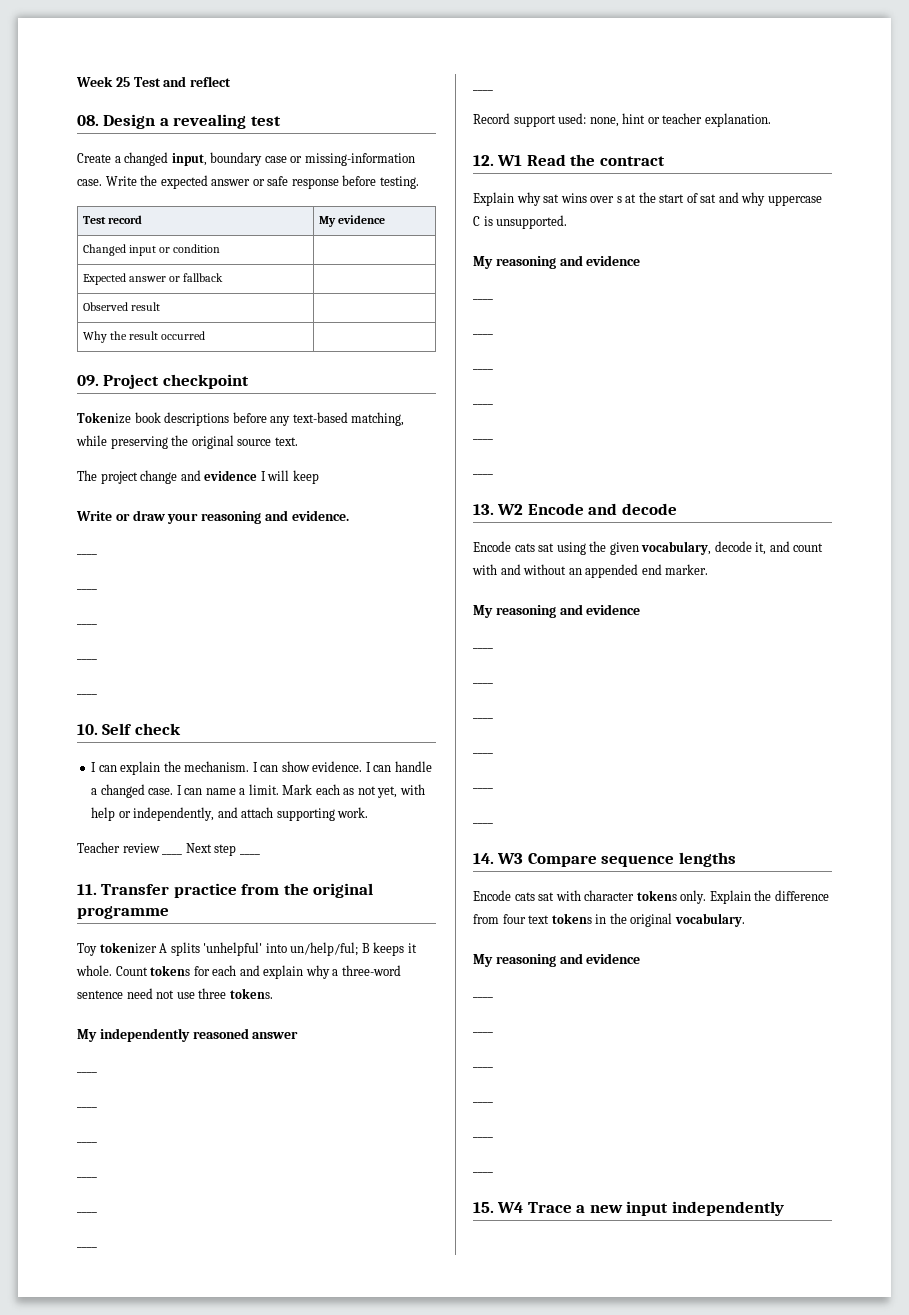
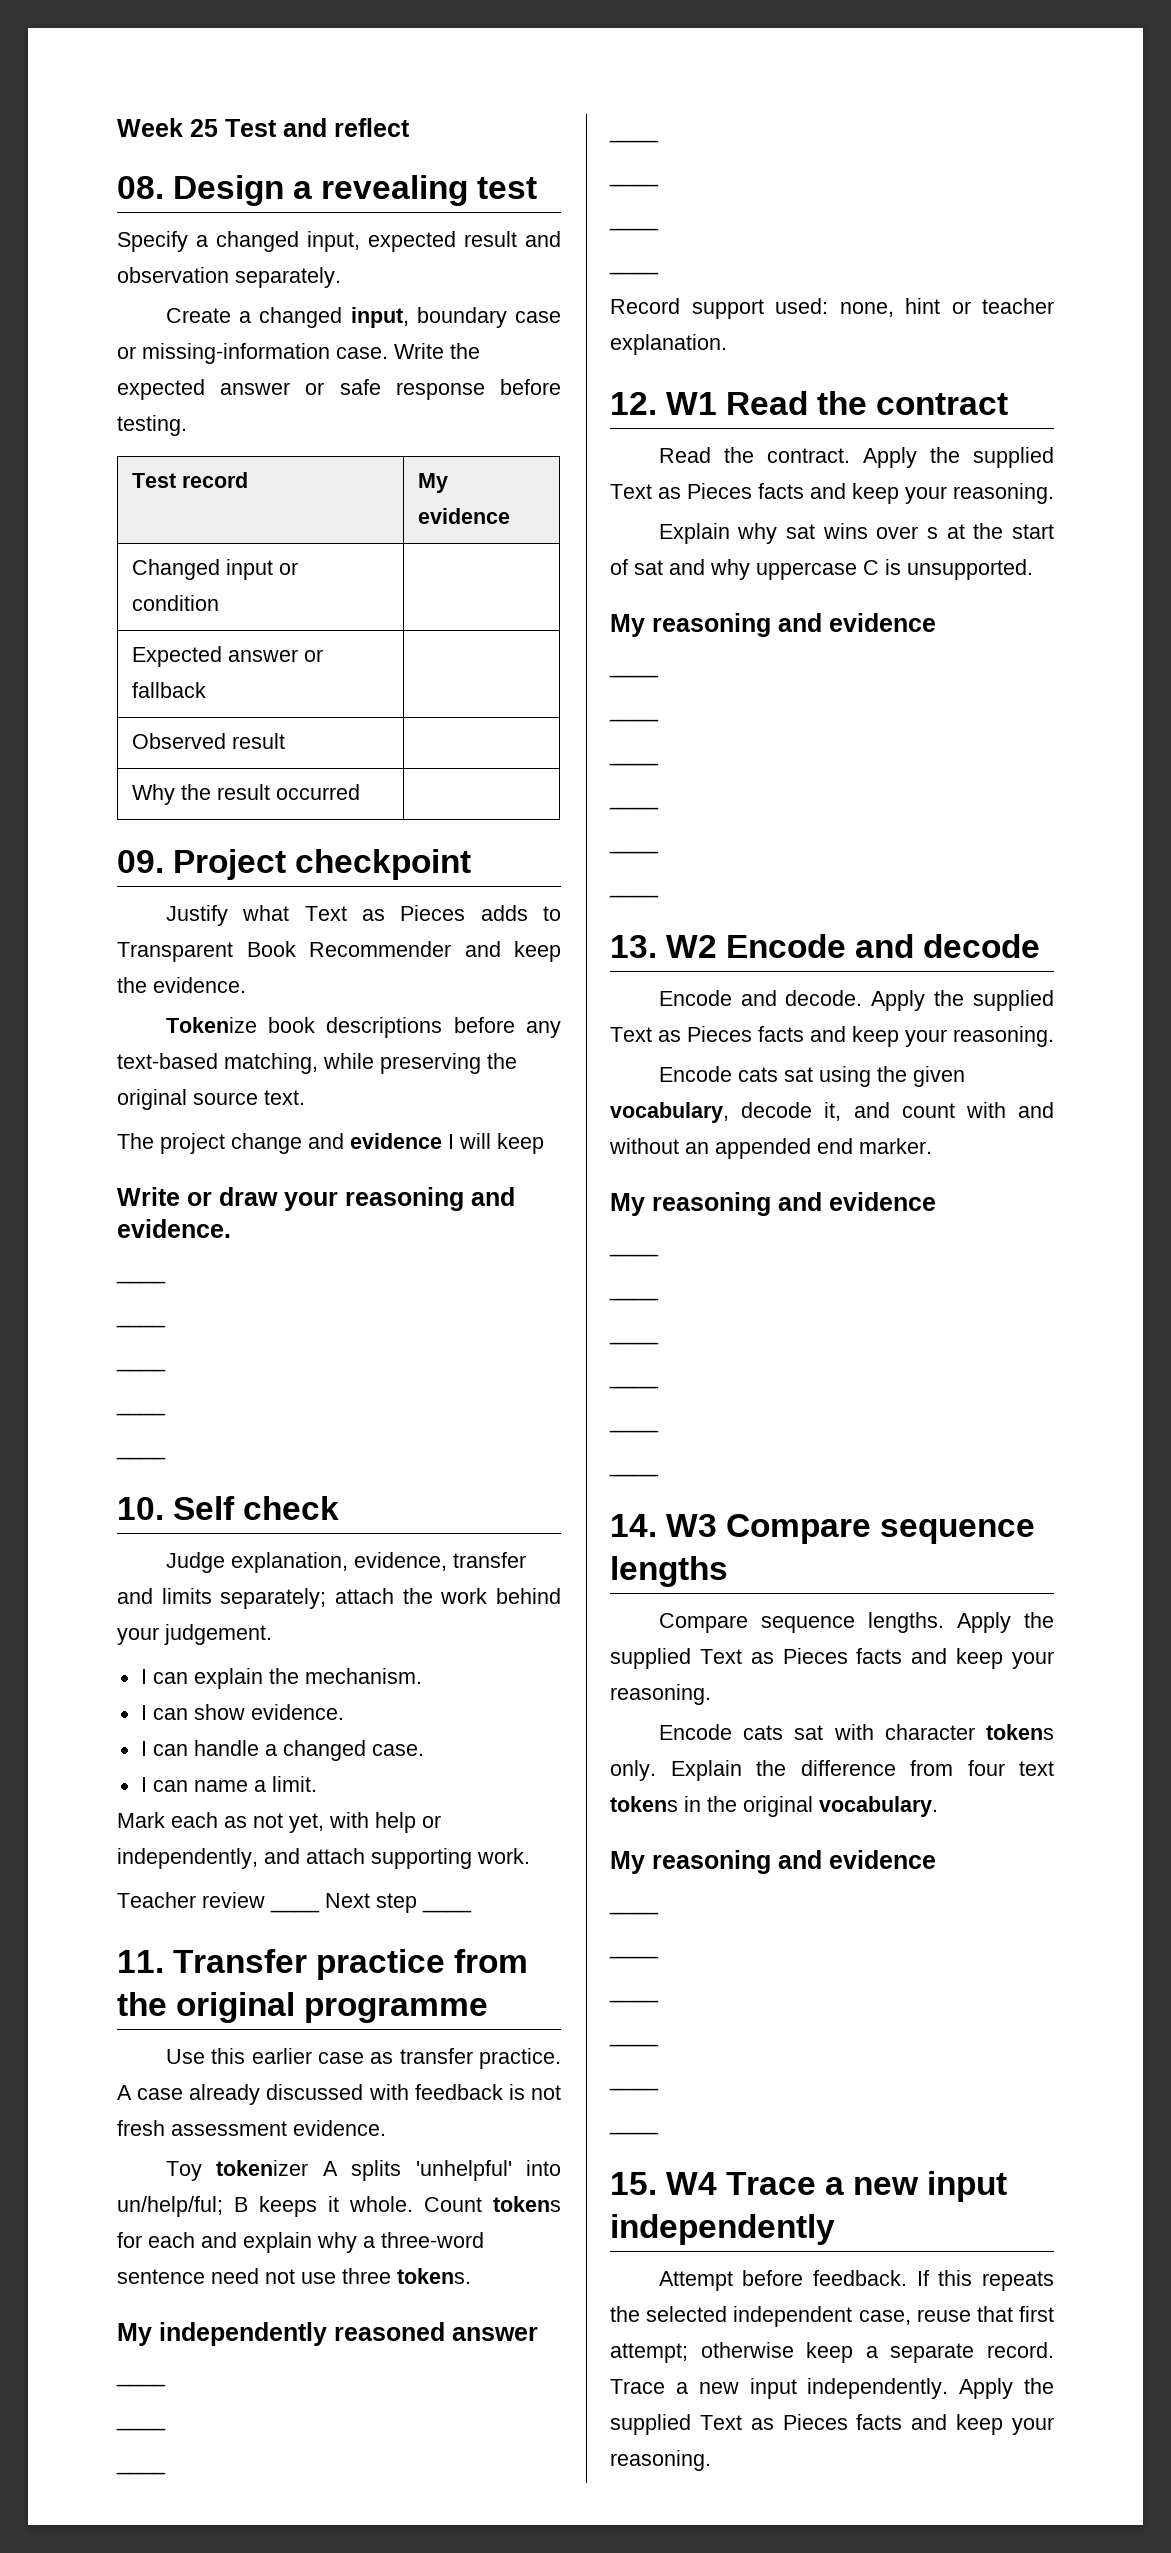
+ Specify a changed input, expected result and observation separately.
+ Justify what Text as Pieces adds to Transparent Book Recommender and keep the evidence.
+ Judge explanation, evidence, transfer and limits separately; attach the work behind your judgement.
- I can explain the mechanism. I can show evidence. I can handle a changed case. I can name a limit. Mark each as not yet, with help or independently, and attach supporting work.
+ I can explain the mechanism.
+ I can show evidence.
+ I can handle a changed case.
+ I can name a limit.
+ Mark each as not yet, with help or independently, and attach supporting work.
+ Use this earlier case as transfer practice. A case already discussed with feedback is not fresh assessment evidence.
+ Read the contract. Apply the supplied Text as Pieces facts and keep your reasoning.
+ Encode and decode. Apply the supplied Text as Pieces facts and keep your reasoning.
+ Compare sequence lengths. Apply the supplied Text as Pieces facts and keep your reasoning.
+ Attempt before feedback. If this repeats the selected independent case, reuse that first attempt; otherwise keep a separate record. Trace a new input independently. Apply the supplied Text as Pieces facts and keep your reasoning.

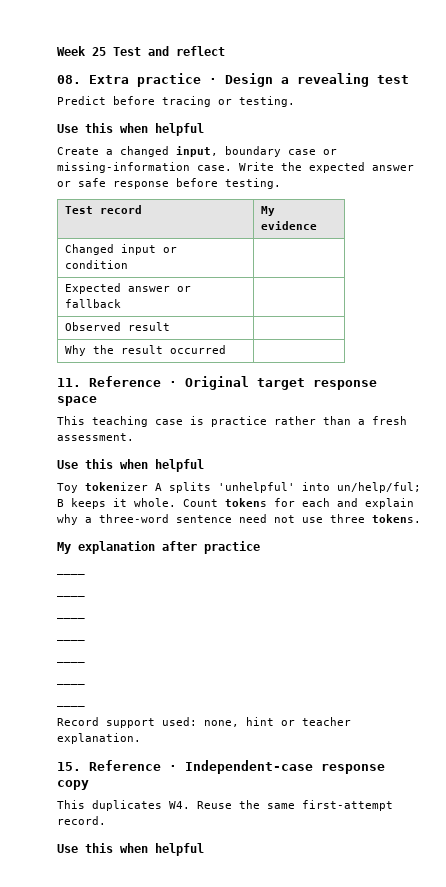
- 08. Design a revealing test
+ 08. Extra practice · Design a revealing test
- Specify a changed input, expected result and observation separately.
+ Predict before tracing or testing.
+ Use this when helpful
- 09. Project checkpoint
- Justify what Text as Pieces adds to Transparent Book Recommender and keep the evidence.
- Tokenize book descriptions before any text-based matching, while preserving the original source text.
- The project change and evidence I will keep
- Write or draw your reasoning and evidence.
- ____
- ____
- ____
- ____
- ____
- 10. Self check
- Judge explanation, evidence, transfer and limits separately; attach the work behind your judgement.
- I can explain the mechanism.
- I can show evidence.
- I can handle a changed case.
- I can name a limit.
- Mark each as not yet, with help or independently, and attach supporting work.
- Teacher review ____ Next step ____
- 11. Transfer practice from the original programme
- Use this earlier case as transfer practice. A case already discussed with feedback is not fresh assessment evidence.
+ 11. Reference · Original target response space
+ This teaching case is practice rather than a fresh assessment.
+ Use this when helpful
- My independently reasoned answer
+ My explanation after practice
- 12. W1 Read the contract
- Read the contract. Apply the supplied Text as Pieces facts and keep your reasoning.
- Explain why sat wins over s at the start of sat and why uppercase C is unsupported.
- My reasoning and evidence
- ____
- ____
- ____
- ____
- ____
- ____
- 13. W2 Encode and decode
- Encode and decode. Apply the supplied Text as Pieces facts and keep your reasoning.
- Encode cats sat using the given vocabulary, decode it, and count with and without an appended end marker.
- My reasoning and evidence
- ____
- ____
- ____
- ____
- ____
- ____
- 14. W3 Compare sequence lengths
- Compare sequence lengths. Apply the supplied Text as Pieces facts and keep your reasoning.
- Encode cats sat with character tokens only. Explain the difference from four text tokens in the original vocabulary.
- My reasoning and evidence
- ____
- ____
- ____
- ____
- ____
- ____
- 15. W4 Trace a new input independently
- Attempt before feedback. If this repeats the selected independent case, reuse that first attempt; otherwise keep a separate record. Trace a new input independently. Apply the supplied Text as Pieces facts and keep your reasoning.
+ 15. Reference · Independent-case response copy
+ This duplicates W4. Reuse the same first-attempt record.
+ Use this when helpful

